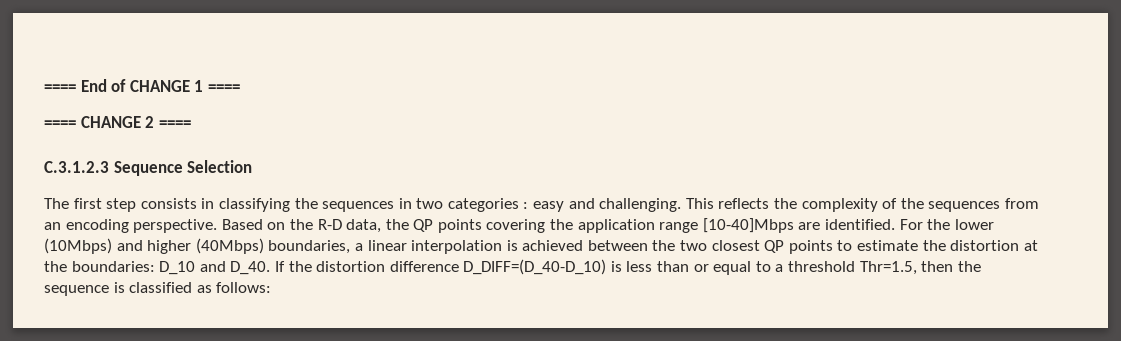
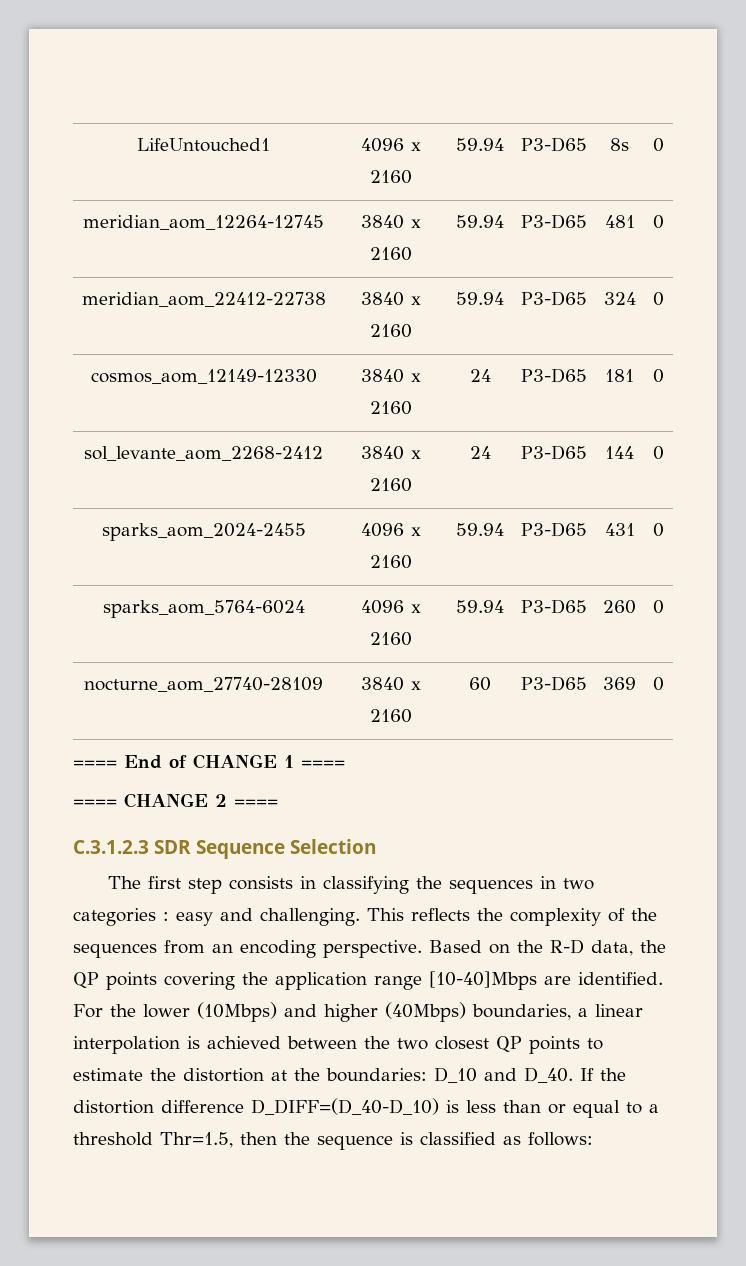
+ LifeUntouched1 | 4096 x 2160 | 59.94 | P3-D65 | 8s | 0
+ meridian_aom_12264-12745 | 3840 x 2160 | 59.94 | P3-D65 | 481 | 0
+ meridian_aom_22412-22738 | 3840 x 2160 | 59.94 | P3-D65 | 324 | 0
+ cosmos_aom_12149-12330 | 3840 x 2160 | 24 | P3-D65 | 181 | 0
+ sol_levante_aom_2268-2412 | 3840 x 2160 | 24 | P3-D65 | 144 | 0
+ sparks_aom_2024-2455 | 4096 x 2160 | 59.94 | P3-D65 | 431 | 0
+ sparks_aom_5764-6024 | 4096 x 2160 | 59.94 | P3-D65 | 260 | 0
+ nocturne_aom_27740-28109 | 3840 x 2160 | 60 | P3-D65 | 369 | 0
- C.3.1.2.3 Sequence Selection
+ C.3.1.2.3 SDR Sequence Selection

